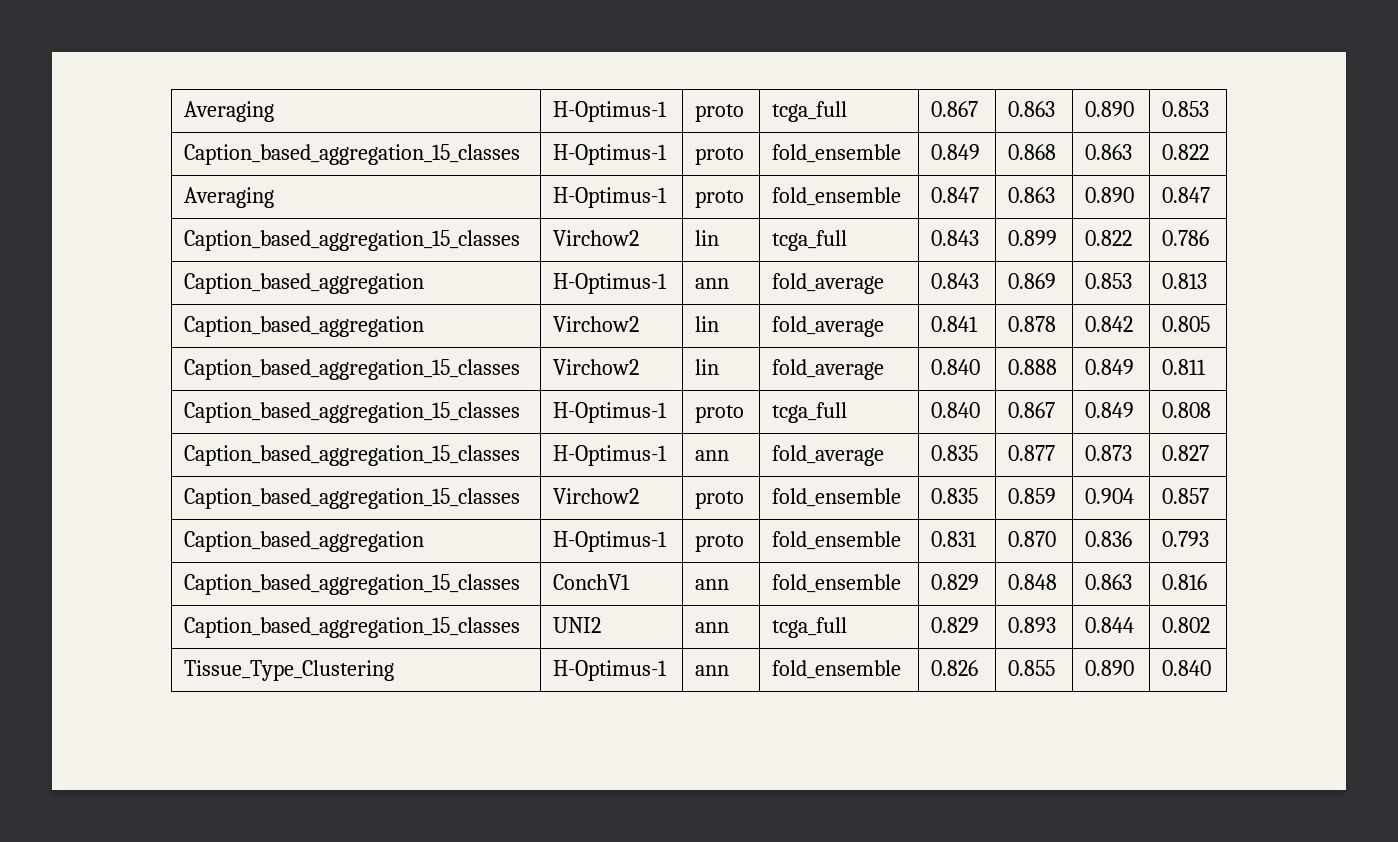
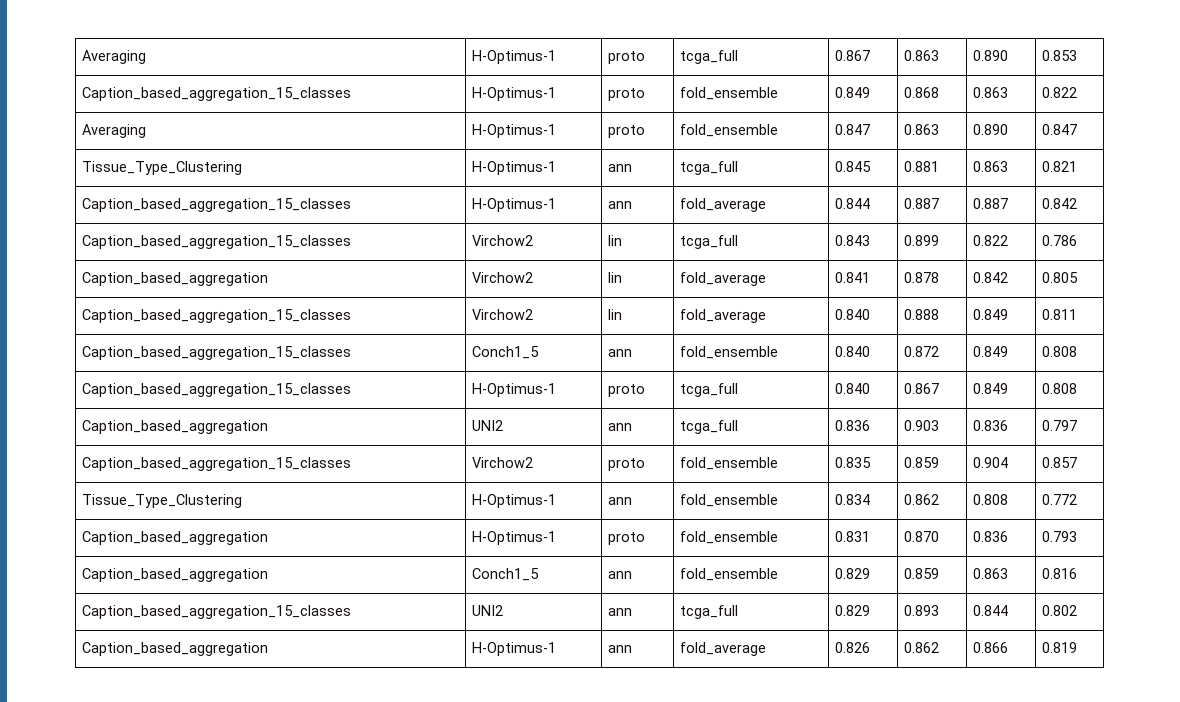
+ Tissue_Type_Clustering | H-Optimus-1 | ann | tcga_full | 0.845 | 0.881 | 0.863 | 0.821
+ Caption_based_aggregation_15_classes | H-Optimus-1 | ann | fold_average | 0.844 | 0.887 | 0.887 | 0.842
- Caption_based_aggregation | H-Optimus-1 | ann | fold_average | 0.843 | 0.869 | 0.853 | 0.813
+ Caption_based_aggregation_15_classes | Conch1_5 | ann | fold_ensemble | 0.840 | 0.872 | 0.849 | 0.808
- Caption_based_aggregation_15_classes | H-Optimus-1 | ann | fold_average | 0.835 | 0.877 | 0.873 | 0.827
+ Caption_based_aggregation | UNI2 | ann | tcga_full | 0.836 | 0.903 | 0.836 | 0.797
+ Tissue_Type_Clustering | H-Optimus-1 | ann | fold_ensemble | 0.834 | 0.862 | 0.808 | 0.772
- Caption_based_aggregation_15_classes | ConchV1 | ann | fold_ensemble | 0.829 | 0.848 | 0.863 | 0.816
+ Caption_based_aggregation | Conch1_5 | ann | fold_ensemble | 0.829 | 0.859 | 0.863 | 0.816
- Tissue_Type_Clustering | H-Optimus-1 | ann | fold_ensemble | 0.826 | 0.855 | 0.890 | 0.840
+ Caption_based_aggregation | H-Optimus-1 | ann | fold_average | 0.826 | 0.862 | 0.866 | 0.819

